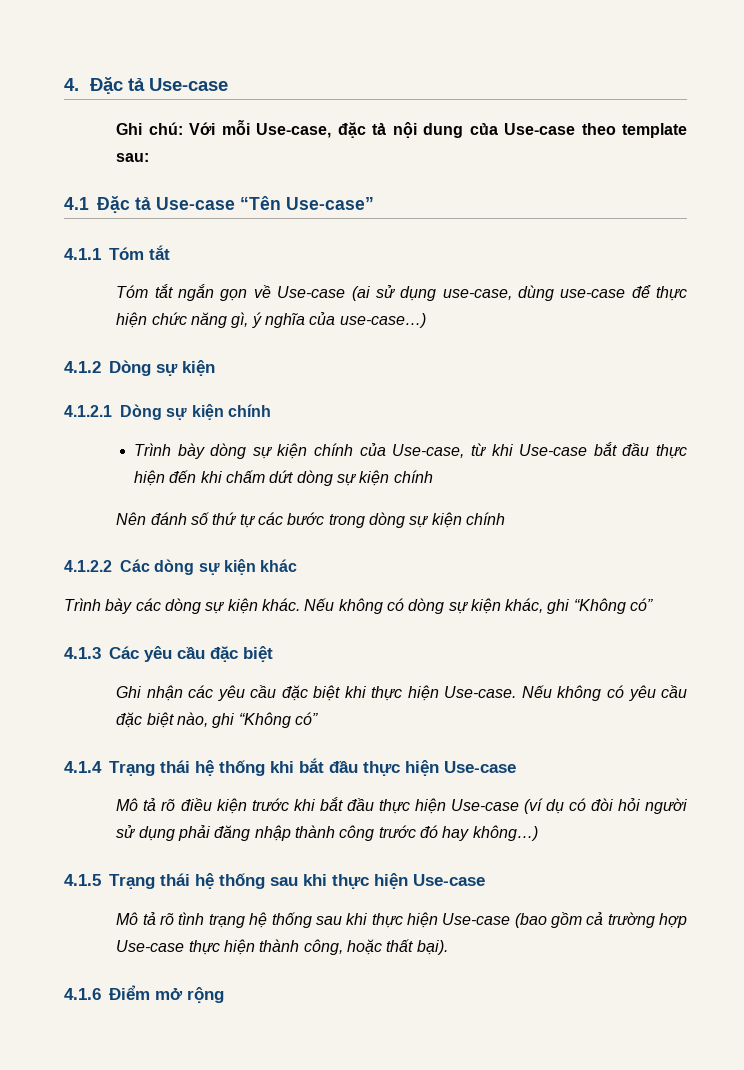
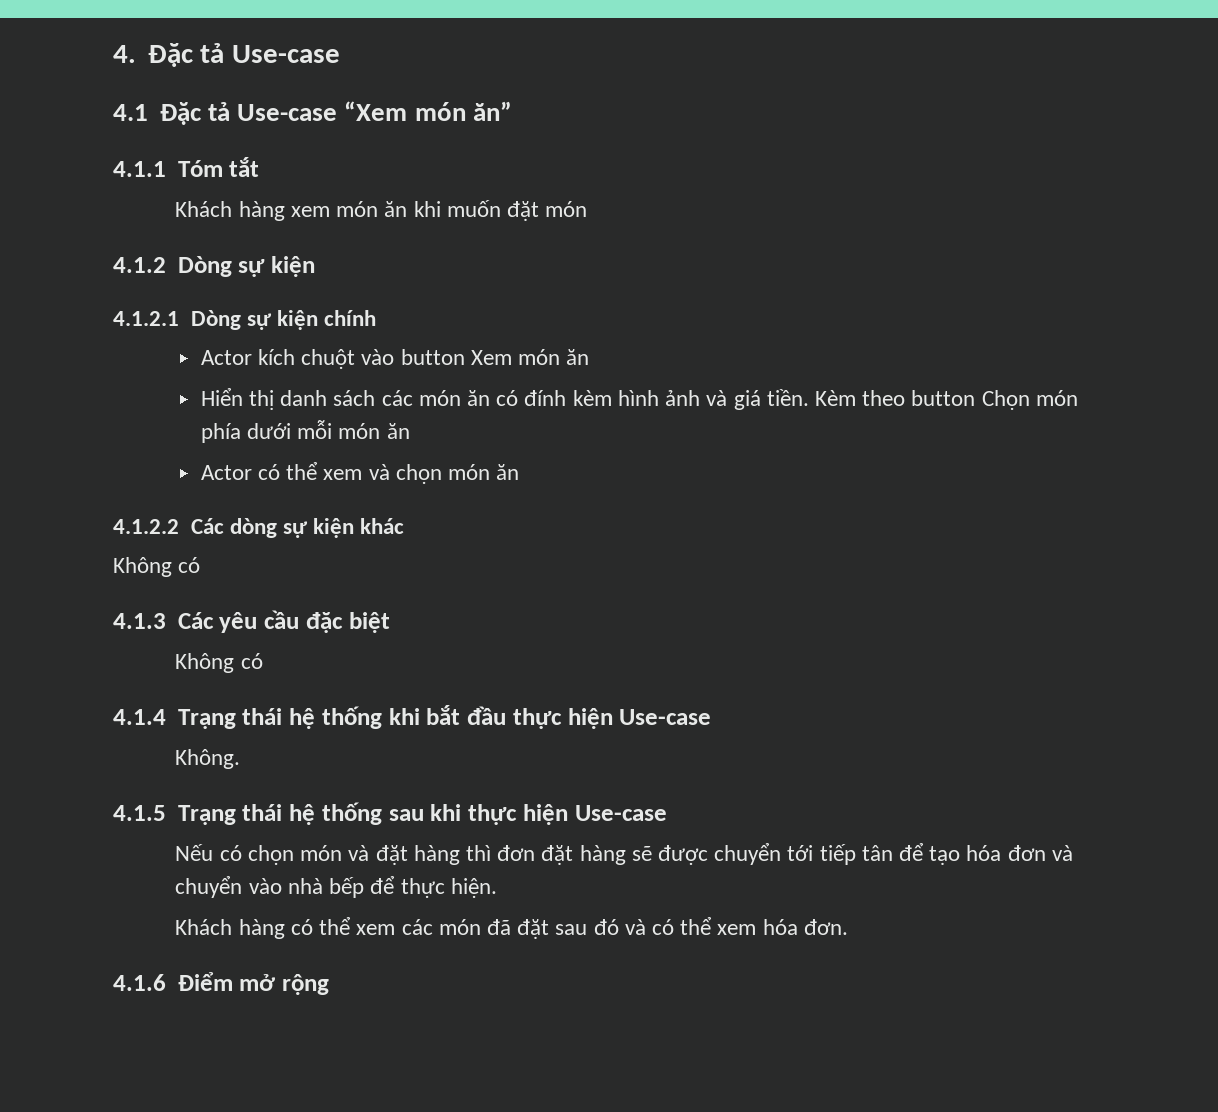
- Ghi chú: Với mỗi Use-case, đặc tả nội dung của Use-case theo template sau:
- 4.1 Đặc tả Use-case “Tên Use-case”
+ 4.1 Đặc tả Use-case “Xem món ăn”
- Tóm tắt ngắn gọn về Use-case (ai sử dụng use-case, dùng use-case để thực hiện chức năng gì, ý nghĩa của use-case…)
+ Khách hàng xem món ăn khi muốn đặt món
- Trình bày dòng sự kiện chính của Use-case, từ khi Use-case bắt đầu thực hiện đến khi chấm dứt dòng sự kiện chính
- Nên đánh số thứ tự các bước trong dòng sự kiện chính
+ Actor kích chuột vào button Xem món ăn
+ Hiển thị danh sách các món ăn có đính kèm hình ảnh và giá tiền. Kèm theo button Chọn món phía dưới mỗi món ăn
+ Actor có thể xem và chọn món ăn
  4.1.2.2 Các dòng sự kiện khác
- Trình bày các dòng sự kiện khác. Nếu không có dòng sự kiện khác, ghi “Không có”
+ Không có
  4.1.3 Các yêu cầu đặc biệt
- Ghi nhận các yêu cầu đặc biệt khi thực hiện Use-case. Nếu không có yêu cầu đặc biệt nào, ghi “Không có”
+ Không có
- Mô tả rõ điều kiện trước khi bắt đầu thực hiện Use-case (ví dụ có đòi hỏi người sử dụng phải đăng nhập thành công trước đó hay không…)
+ Không.
- Mô tả rõ tình trạng hệ thống sau khi thực hiện Use-case (bao gồm cả trường hợp Use-case thực hiện thành công, hoặc thất bại).
+ Nếu có chọn món và đặt hàng thì đơn đặt hàng sẽ được chuyển tới tiếp tân để tạo hóa đơn và chuyển vào nhà bếp để thực hiện.
+ Khách hàng có thể xem các món đã đặt sau đó và có thể xem hóa đơn.

